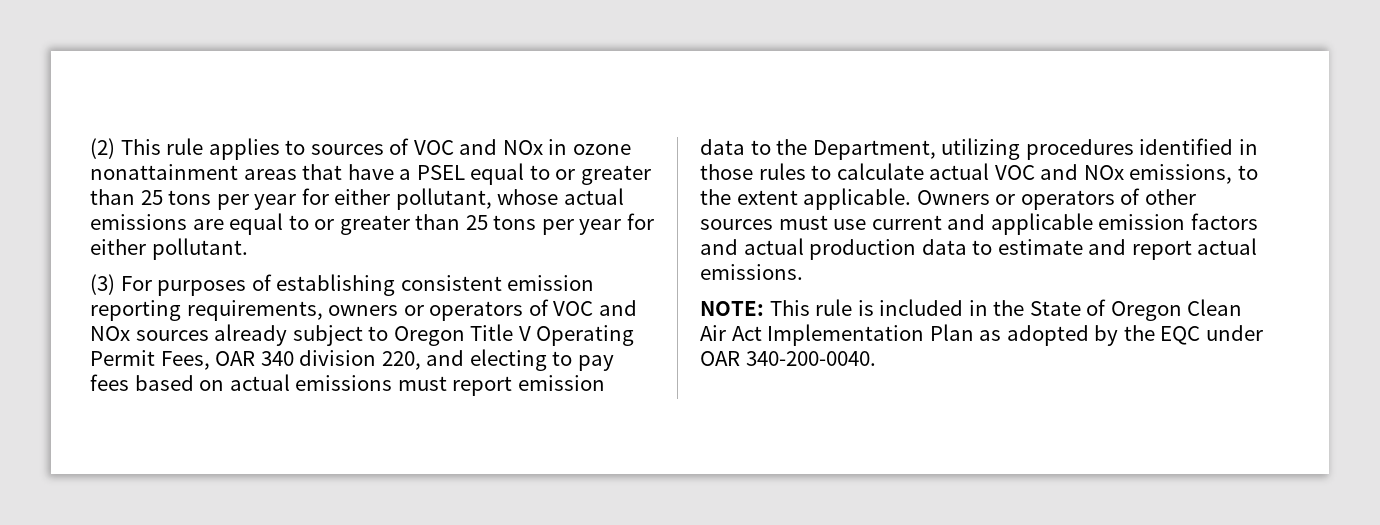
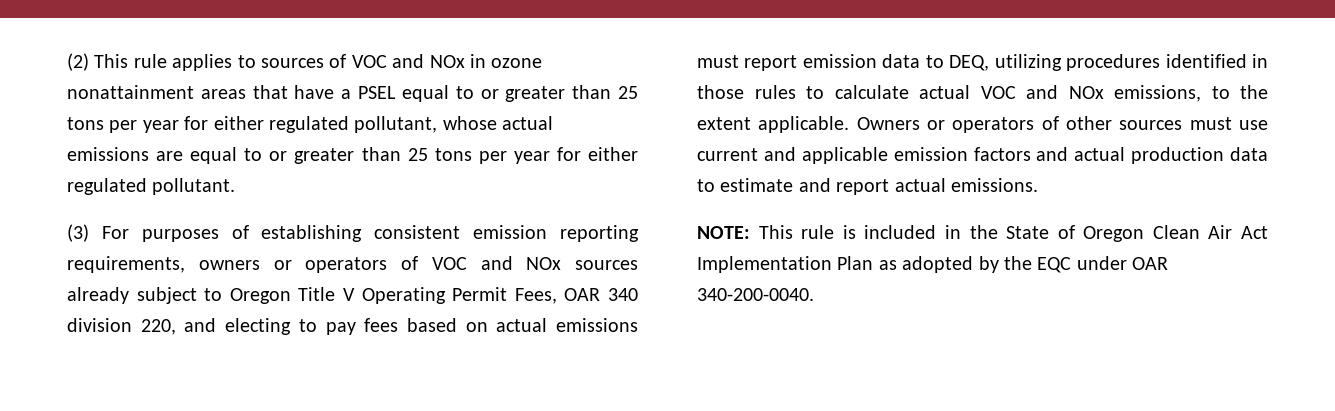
- (2) This rule applies to sources of VOC and NOx in ozone nonattainment areas that have a PSEL equal to or greater than 25 tons per year for either pollutant, whose actual emissions are equal to or greater than 25 tons per year for either pollutant.
+ (2) This rule applies to sources of VOC and NOx in ozone nonattainment areas that have a PSEL equal to or greater than 25 tons per year for either regulated pollutant, whose actual emissions are equal to or greater than 25 tons per year for either regulated pollutant.
- (3) For purposes of establishing consistent emission reporting requirements, owners or operators of VOC and NOx sources already subject to Oregon Title V Operating Permit Fees, OAR 340 division 220, and electing to pay fees based on actual emissions must report emission data to the Department, utilizing procedures identified in those rules to calculate actual VOC and NOx emissions, to the extent applicable.
+ (3) For purposes of establishing consistent emission reporting requirements, owners or operators of VOC and NOx sources already subject to Oregon Title V Operating Permit Fees, OAR 340 division 220, and electing to pay fees based on actual emissions must report emission data to DEQ, utilizing procedures identified in those rules to calculate actual VOC and NOx emissions, to the extent applicable.

